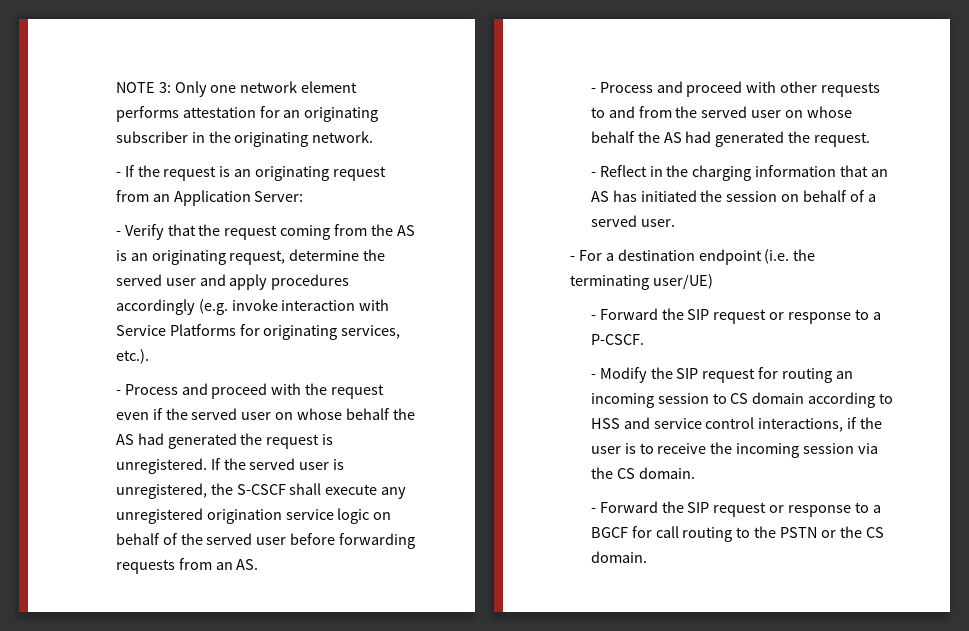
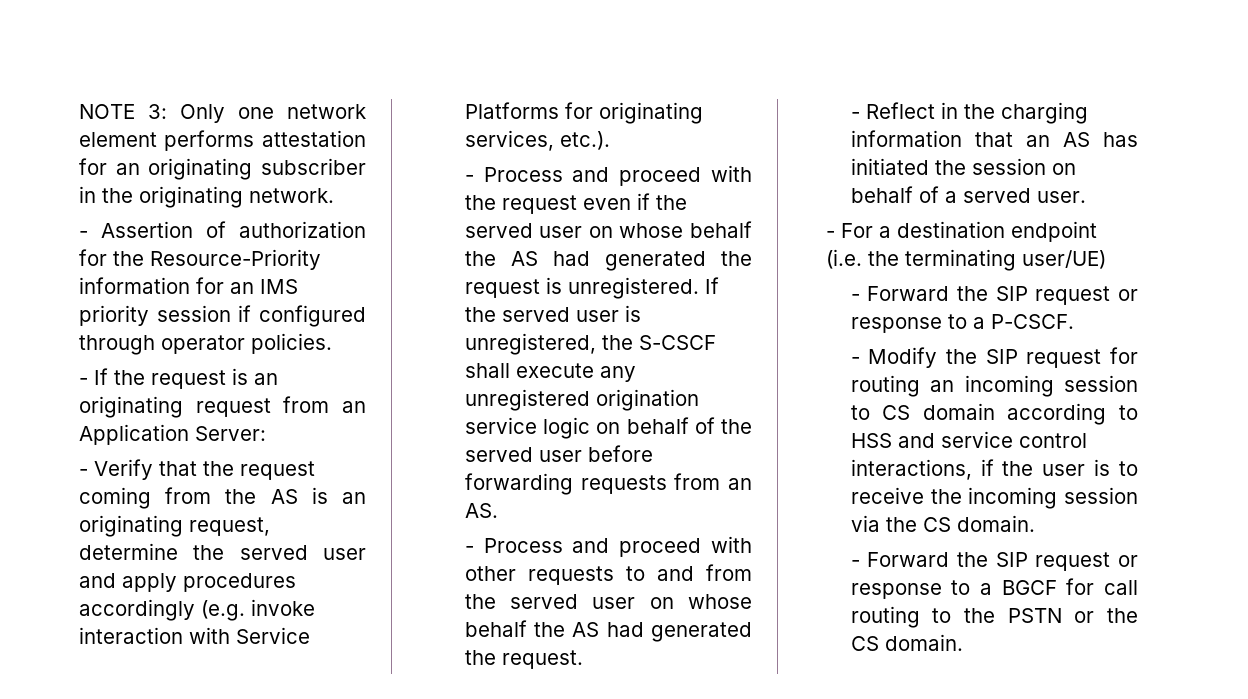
+ - Assertion of authorization for the Resource-Priority information for an IMS priority session if configured through operator policies.

